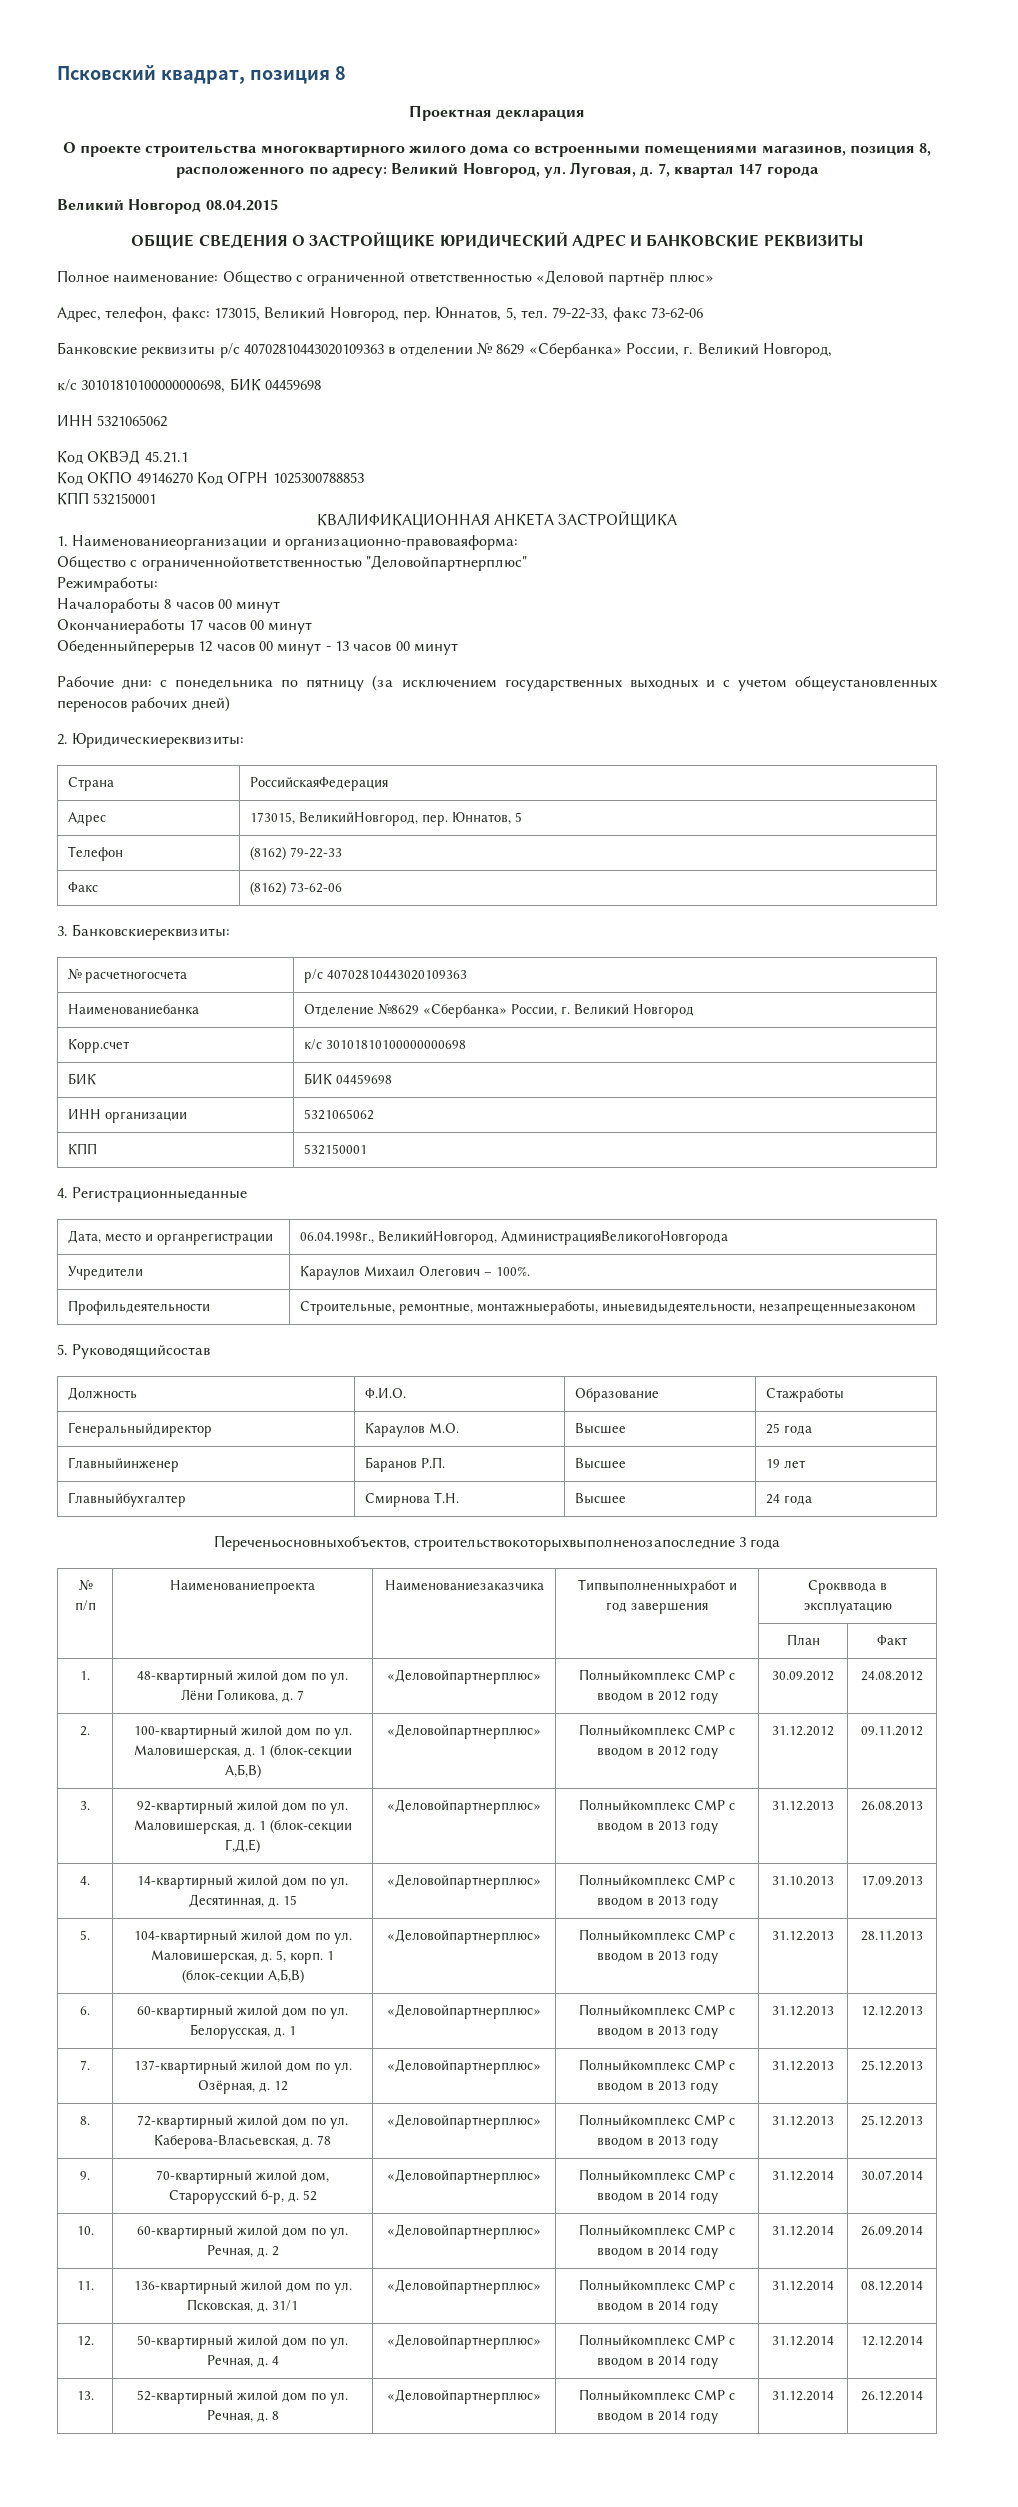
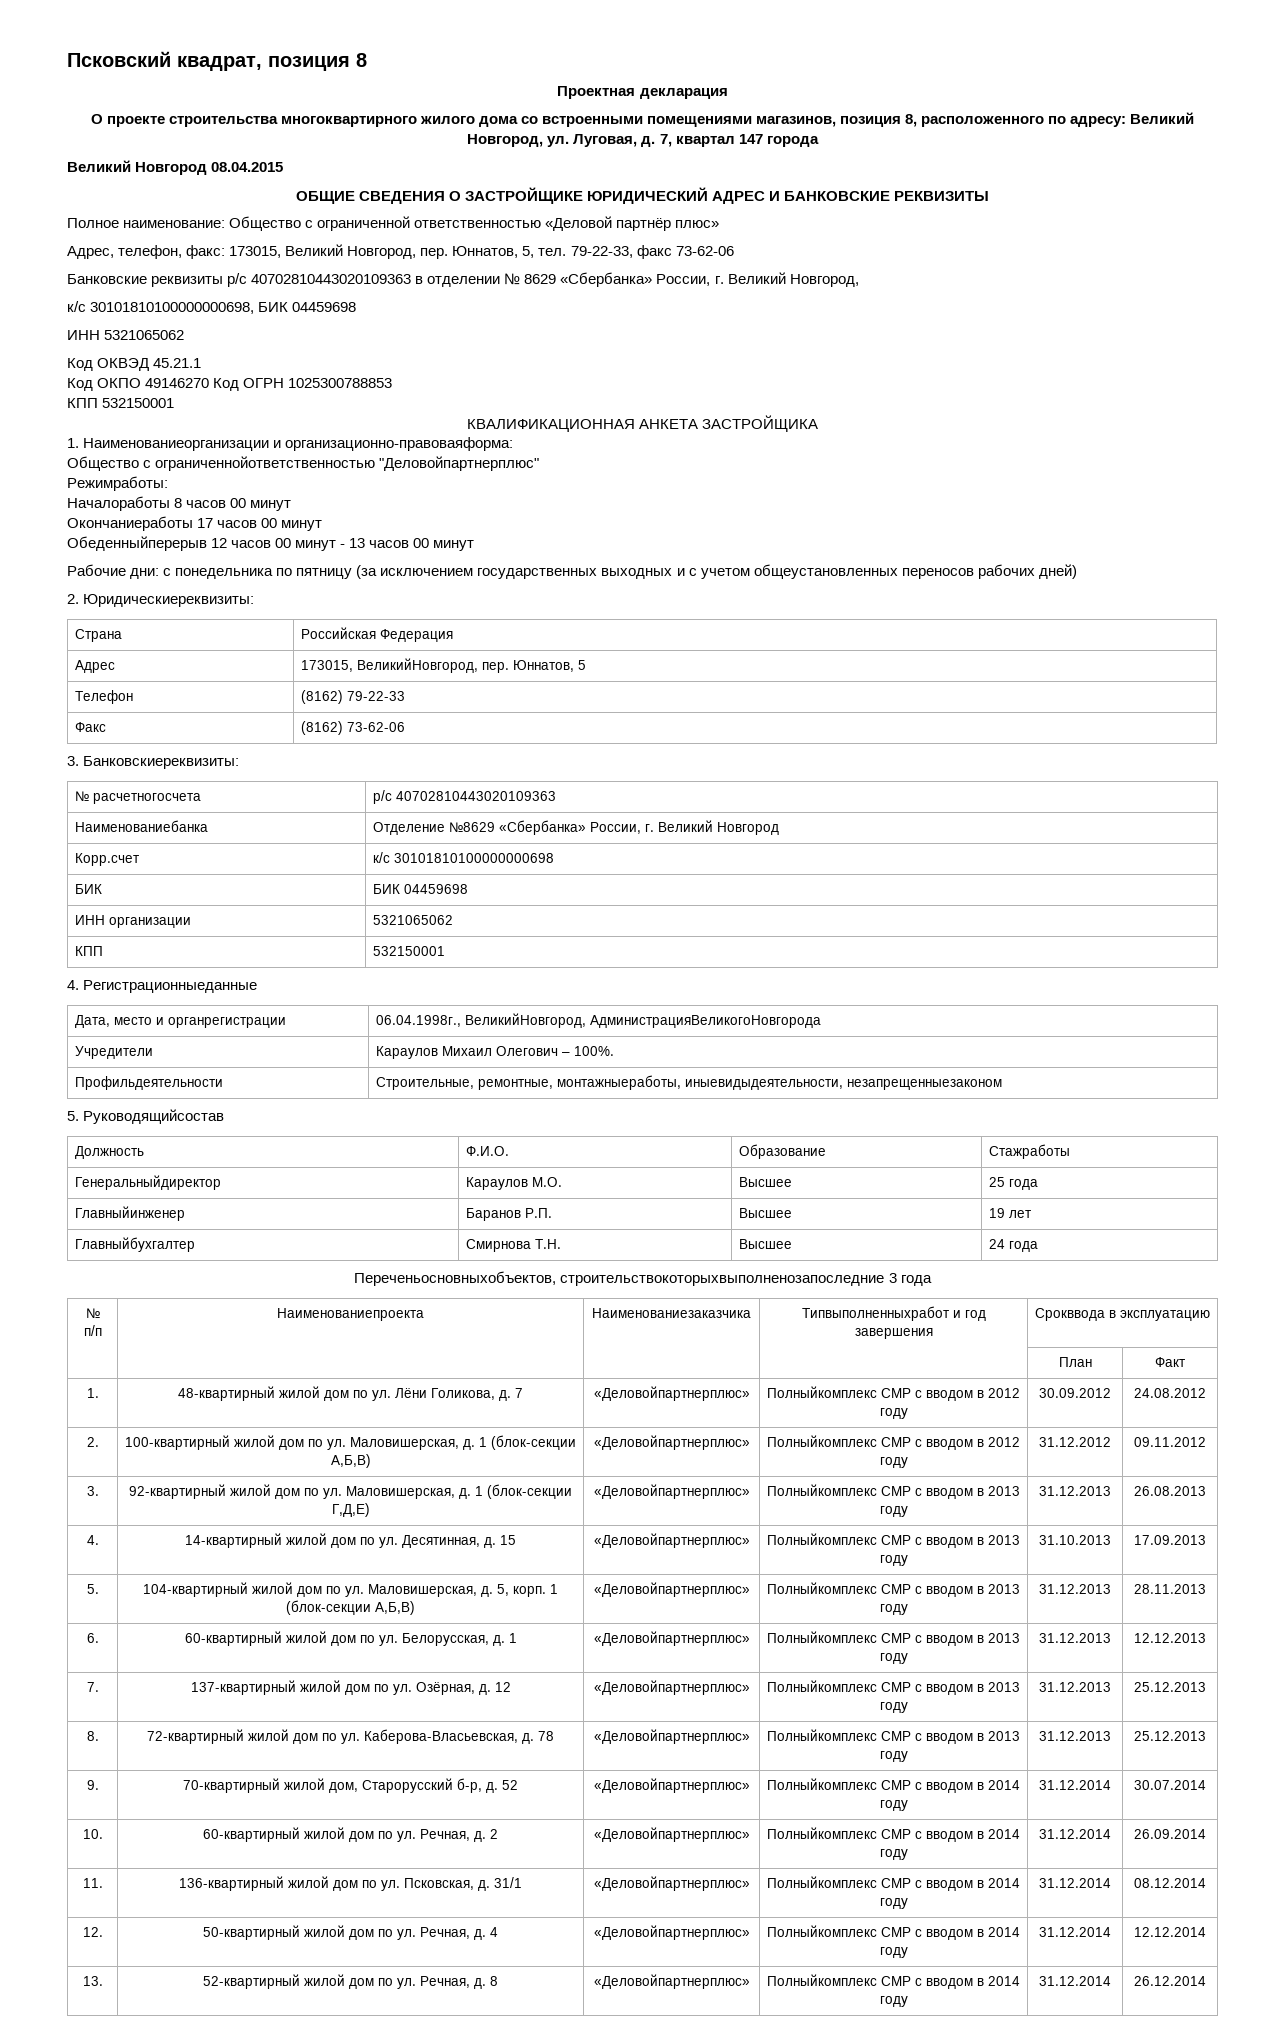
- Страна | РоссийскаяФедерация
+ Страна | Российская Федерация

